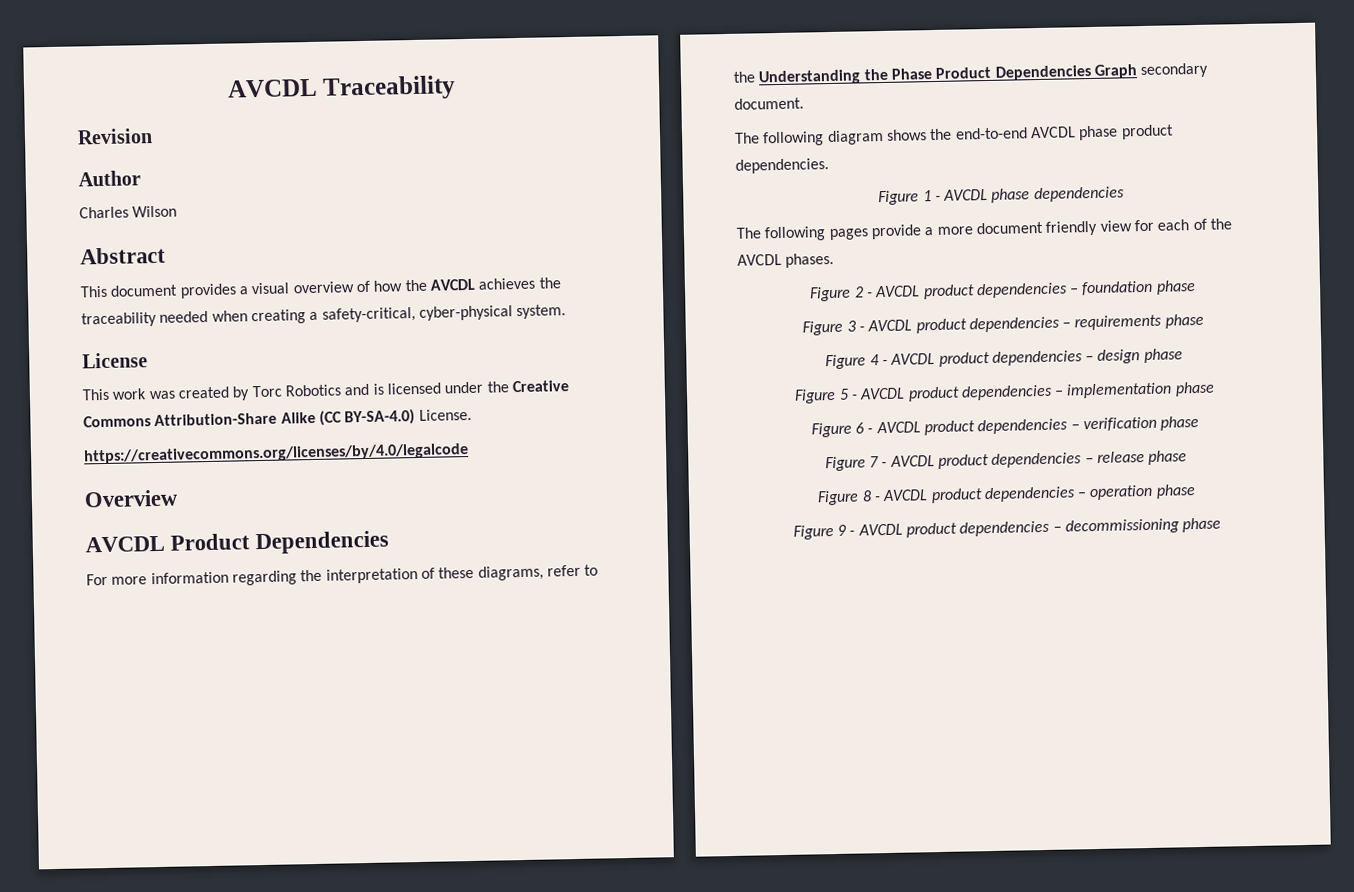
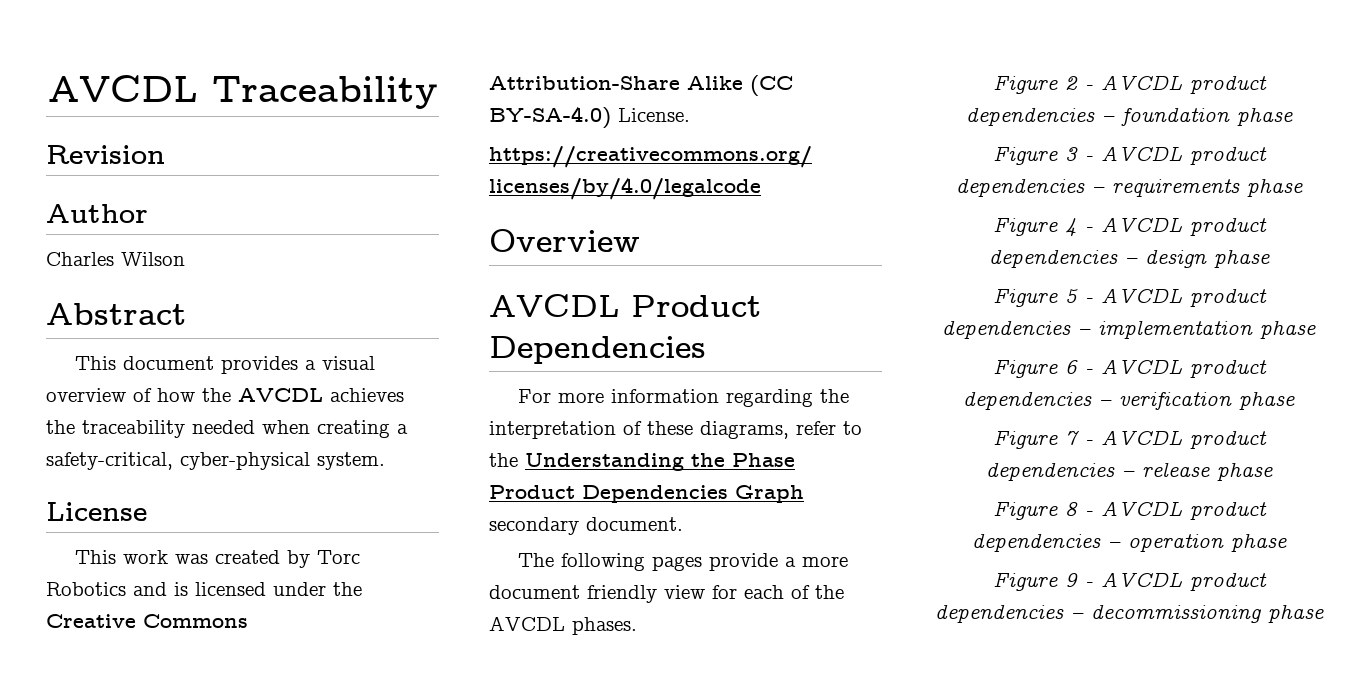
- The following diagram shows the end-to-end AVCDL phase product dependencies.
- Figure 1 - AVCDL phase dependencies

